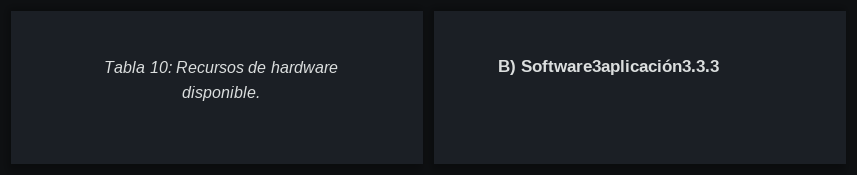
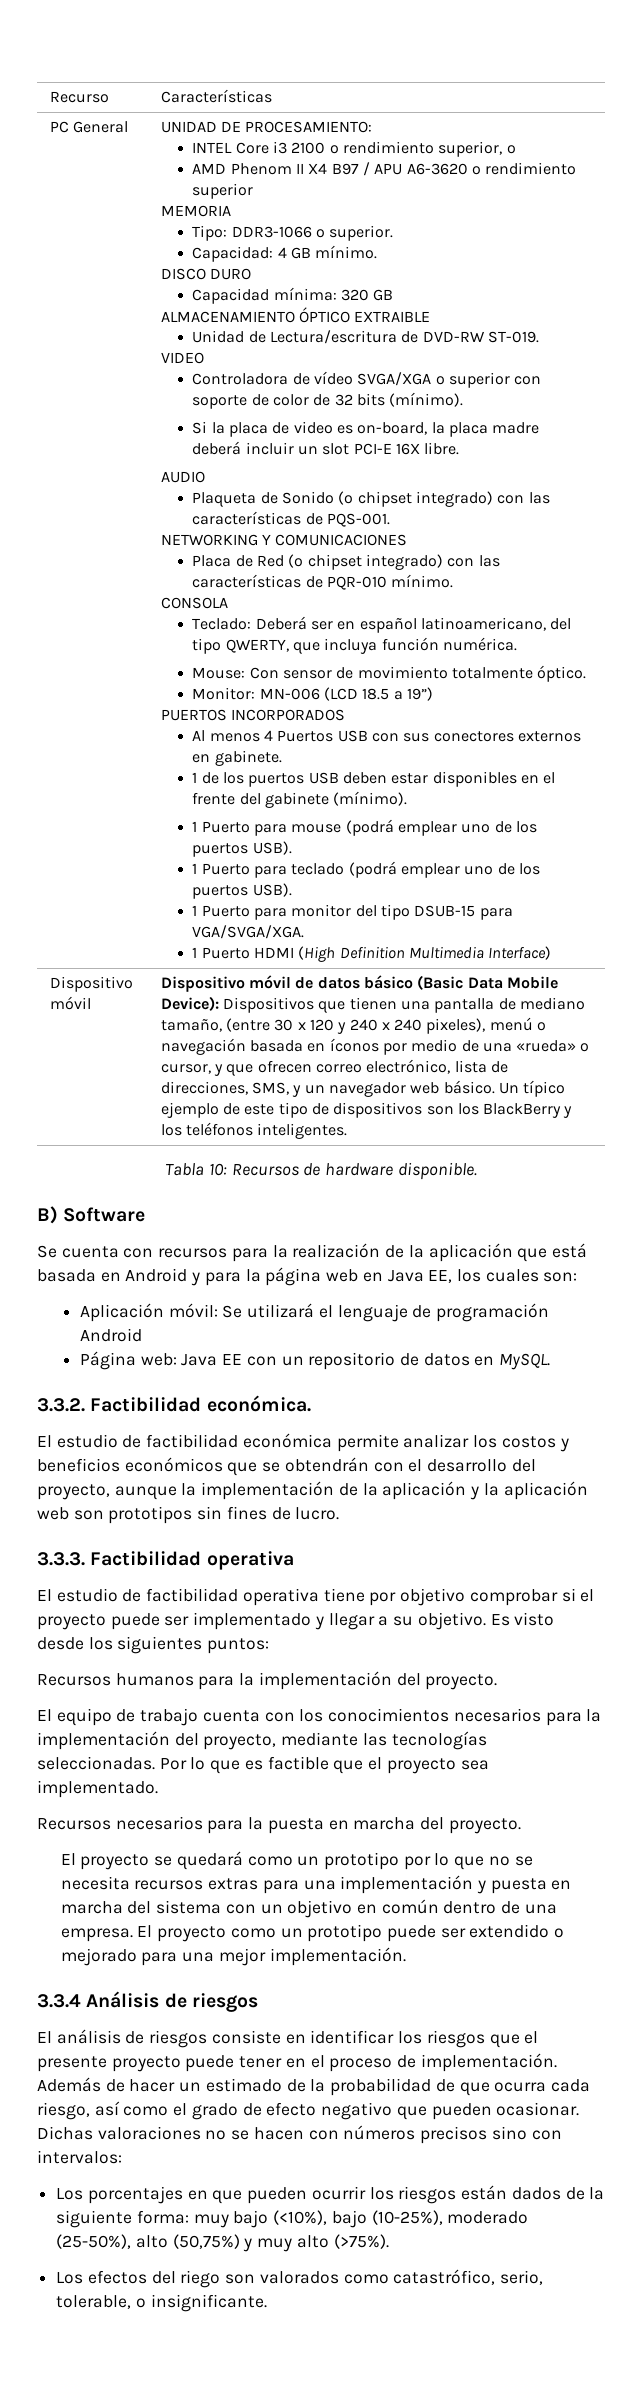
+ Recurso | Características
+ PC General | UNIDAD DE PROCESAMIENTO:
+ INTEL Core i3 2100 o rendimiento superior, o
+ AMD Phenom II X4 B97 / APU A6-3620 o rendimiento superior
+ MEMORIA
+ Tipo: DDR3-1066 o superior.
+ Capacidad: 4 GB mínimo.
+ DISCO DURO
+ Capacidad mínima: 320 GB
+ ALMACENAMIENTO ÓPTICO EXTRAIBLE
+ Unidad de Lectura/escritura de DVD-RW ST-019.
+ VIDEO
+ Controladora de vídeo SVGA/XGA o superior con soporte de color de 32 bits (mínimo).
+ Si la placa de video es on-board, la placa madre deberá incluir un slot PCI-E 16X libre.
+ AUDIO
+ Plaqueta de Sonido (o chipset integrado) con las características de PQS-001.
+ NETWORKING Y COMUNICACIONES
+ Placa de Red (o chipset integrado) con las características de PQR-010 mínimo.
+ CONSOLA
+ Teclado: Deberá ser en español latinoamericano, del tipo QWERTY, que incluya función numérica.
+ Mouse: Con sensor de movimiento totalmente óptico.
+ Monitor: MN-006 (LCD 18.5 a 19”)
+ PUERTOS INCORPORADOS
+ Al menos 4 Puertos USB con sus conectores externos en gabinete.
+ 1 de los puertos USB deben estar disponibles en el frente del gabinete (mínimo).
+ 1 Puerto para mouse (podrá emplear uno de los puertos USB).
+ 1 Puerto para teclado (podrá emplear uno de los puertos USB).
+ 1 Puerto para monitor del tipo DSUB-15 para VGA/SVGA/XGA.
+ 1 Puerto HDMI (High Definition Multimedia Interface)
+ Dispositivo móvil | Dispositivo móvil de datos básico (Basic Data Mobile Device): Dispositivos que tienen una pantalla de mediano tamaño, (entre 30 x 120 y 240 x 240 pixeles), menú o navegación basada en íconos por medio de una «rueda» o cursor, y que ofrecen correo electrónico, lista de direcciones, SMS, y un navegador web básico. Un típico ejemplo de este tipo de dispositivos son los BlackBerry y los teléfonos inteligentes.
- B) Software3aplicación3.3.3
+ B) Software
+ Se cuenta con recursos para la realización de la aplicación que está basada en Android y para la página web en Java EE, los cuales son:
+ Aplicación móvil: Se utilizará el lenguaje de programación Android
+ Página web: Java EE con un repositorio de datos en MySQL.
+ 3.3.2. Factibilidad económica.
+ El estudio de factibilidad económica permite analizar los costos y beneficios económicos que se obtendrán con el desarrollo del proyecto, aunque la implementación de la aplicación y la aplicación web son prototipos sin fines de lucro.
+ 3.3.3. Factibilidad operativa
+ El estudio de factibilidad operativa tiene por objetivo comprobar si el proyecto puede ser implementado y llegar a su objetivo. Es visto desde los siguientes puntos:
+ Recursos humanos para la implementación del proyecto.
+ El equipo de trabajo cuenta con los conocimientos necesarios para la implementación del proyecto, mediante las tecnologías seleccionadas. Por lo que es factible que el proyecto sea implementado.
+ Recursos necesarios para la puesta en marcha del proyecto.
+ El proyecto se quedará como un prototipo por lo que no se necesita recursos extras para una implementación y puesta en marcha del sistema con un objetivo en común dentro de una empresa. El proyecto como un prototipo puede ser extendido o mejorado para una mejor implementación.
+ 3.3.4 Análisis de riesgos
+ El análisis de riesgos consiste en identificar los riesgos que el presente proyecto puede tener en el proceso de implementación. Además de hacer un estimado de la probabilidad de que ocurra cada riesgo, así como el grado de efecto negativo que pueden ocasionar. Dichas valoraciones no se hacen con números precisos sino con intervalos:
+ Los porcentajes en que pueden ocurrir los riesgos están dados de la siguiente forma: muy bajo (<10%), bajo (10-25%), moderado (25-50%), alto (50,75%) y muy alto (>75%).
+ Los efectos del riego son valorados como catastrófico, serio, tolerable, o insignificante.

